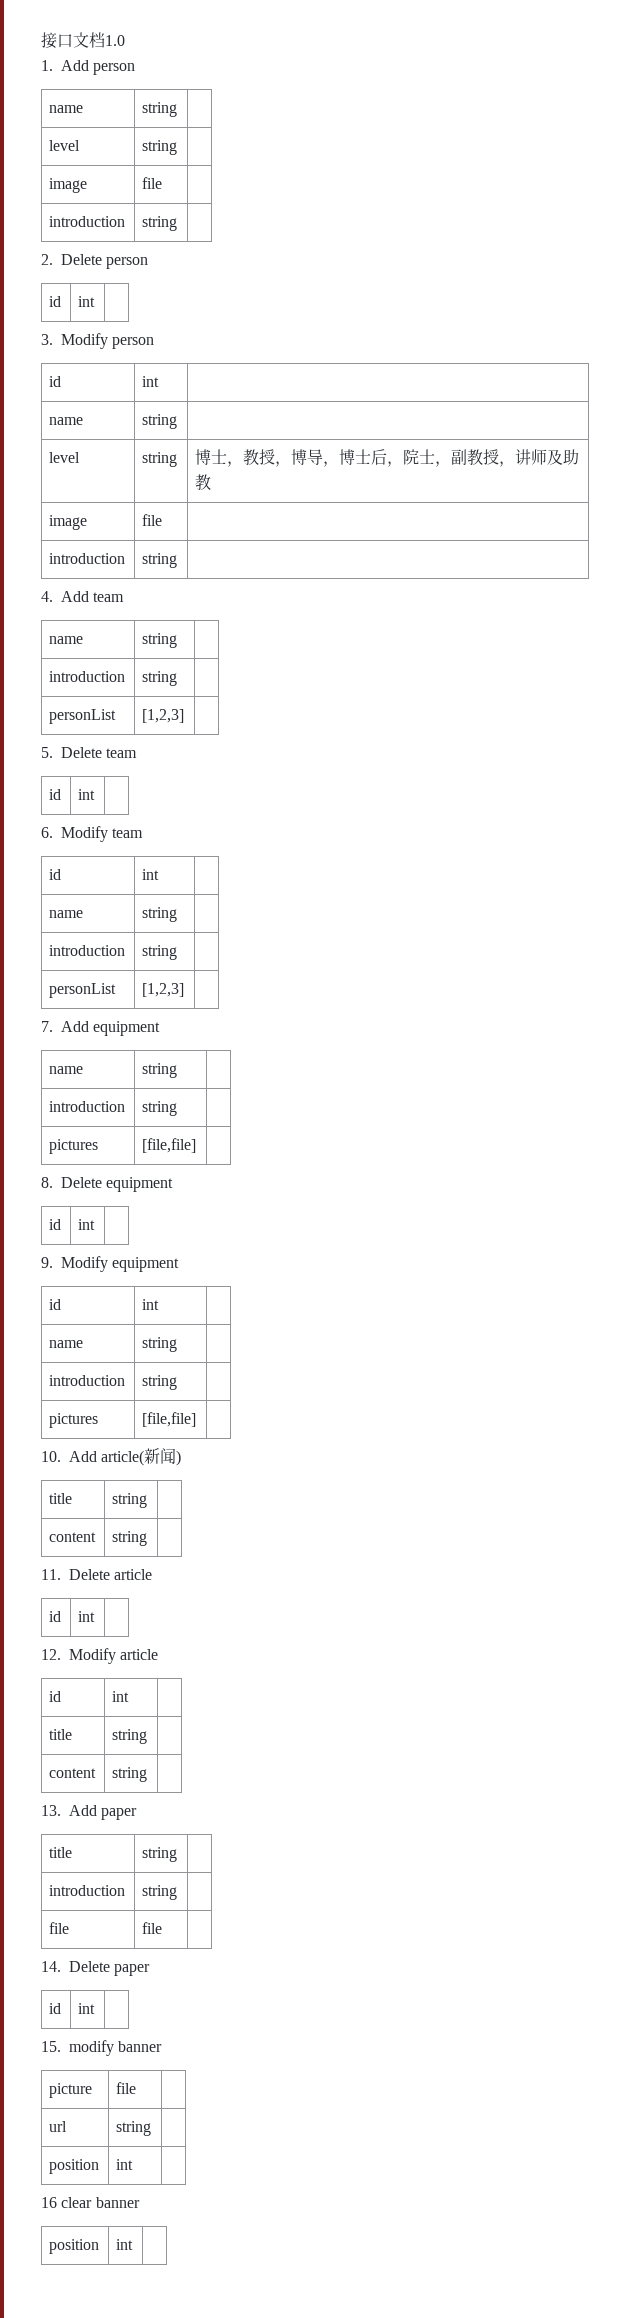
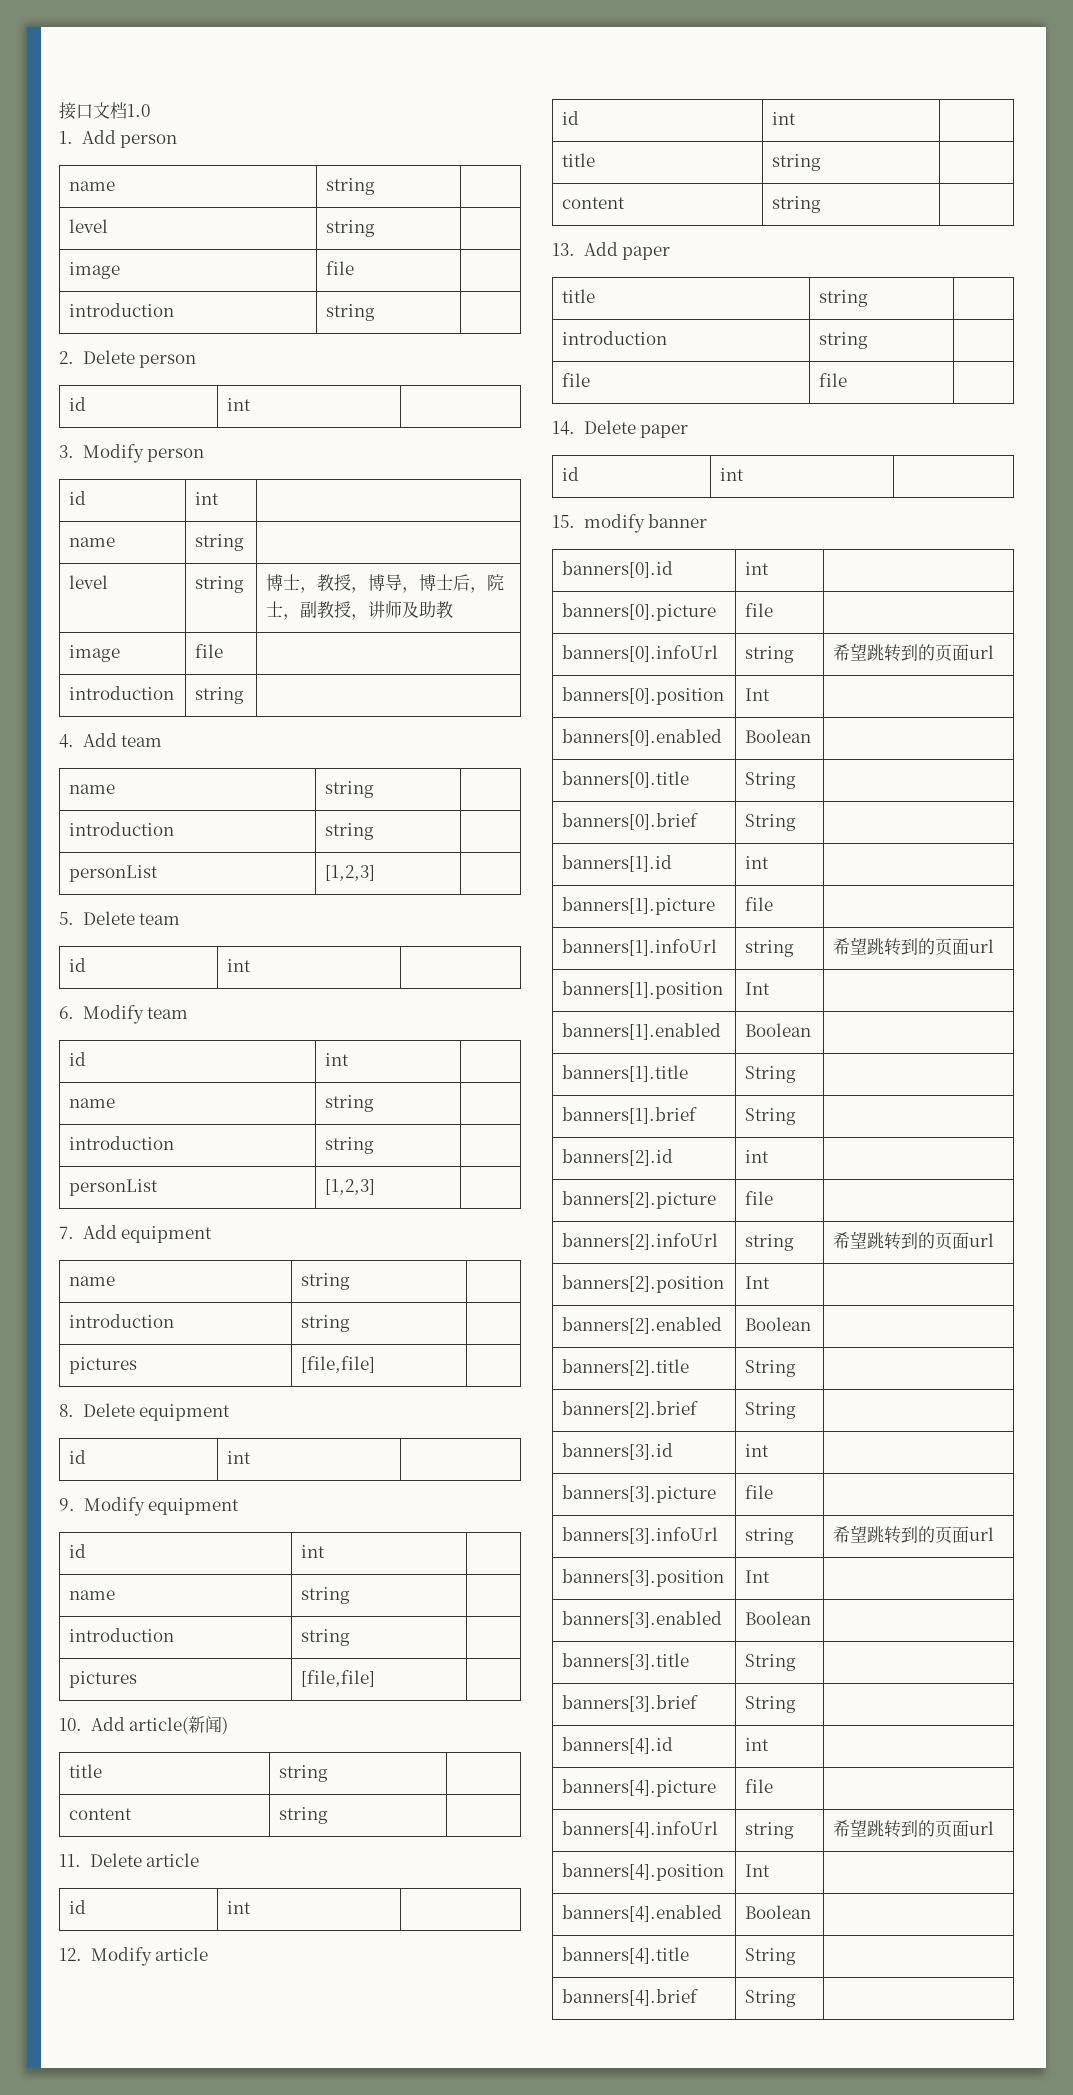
- picture | file |
- url | string |
- position | int |
- 16 clear banner
- position | int |
+ banners[0].id | int |
+ banners[0].picture | file |
+ banners[0].infoUrl | string | 希望跳转到的页面url
+ banners[0].position | Int |
+ banners[0].enabled | Boolean |
+ banners[0].title | String |
+ banners[0].brief | String |
+ banners[1].id | int |
+ banners[1].picture | file |
+ banners[1].infoUrl | string | 希望跳转到的页面url
+ banners[1].position | Int |
+ banners[1].enabled | Boolean |
+ banners[1].title | String |
+ banners[1].brief | String |
+ banners[2].id | int |
+ banners[2].picture | file |
+ banners[2].infoUrl | string | 希望跳转到的页面url
+ banners[2].position | Int |
+ banners[2].enabled | Boolean |
+ banners[2].title | String |
+ banners[2].brief | String |
+ banners[3].id | int |
+ banners[3].picture | file |
+ banners[3].infoUrl | string | 希望跳转到的页面url
+ banners[3].position | Int |
+ banners[3].enabled | Boolean |
+ banners[3].title | String |
+ banners[3].brief | String |
+ banners[4].id | int |
+ banners[4].picture | file |
+ banners[4].infoUrl | string | 希望跳转到的页面url
+ banners[4].position | Int |
+ banners[4].enabled | Boolean |
+ banners[4].title | String |
+ banners[4].brief | String |

